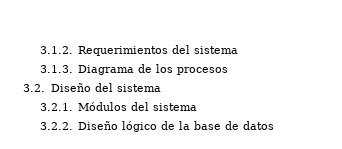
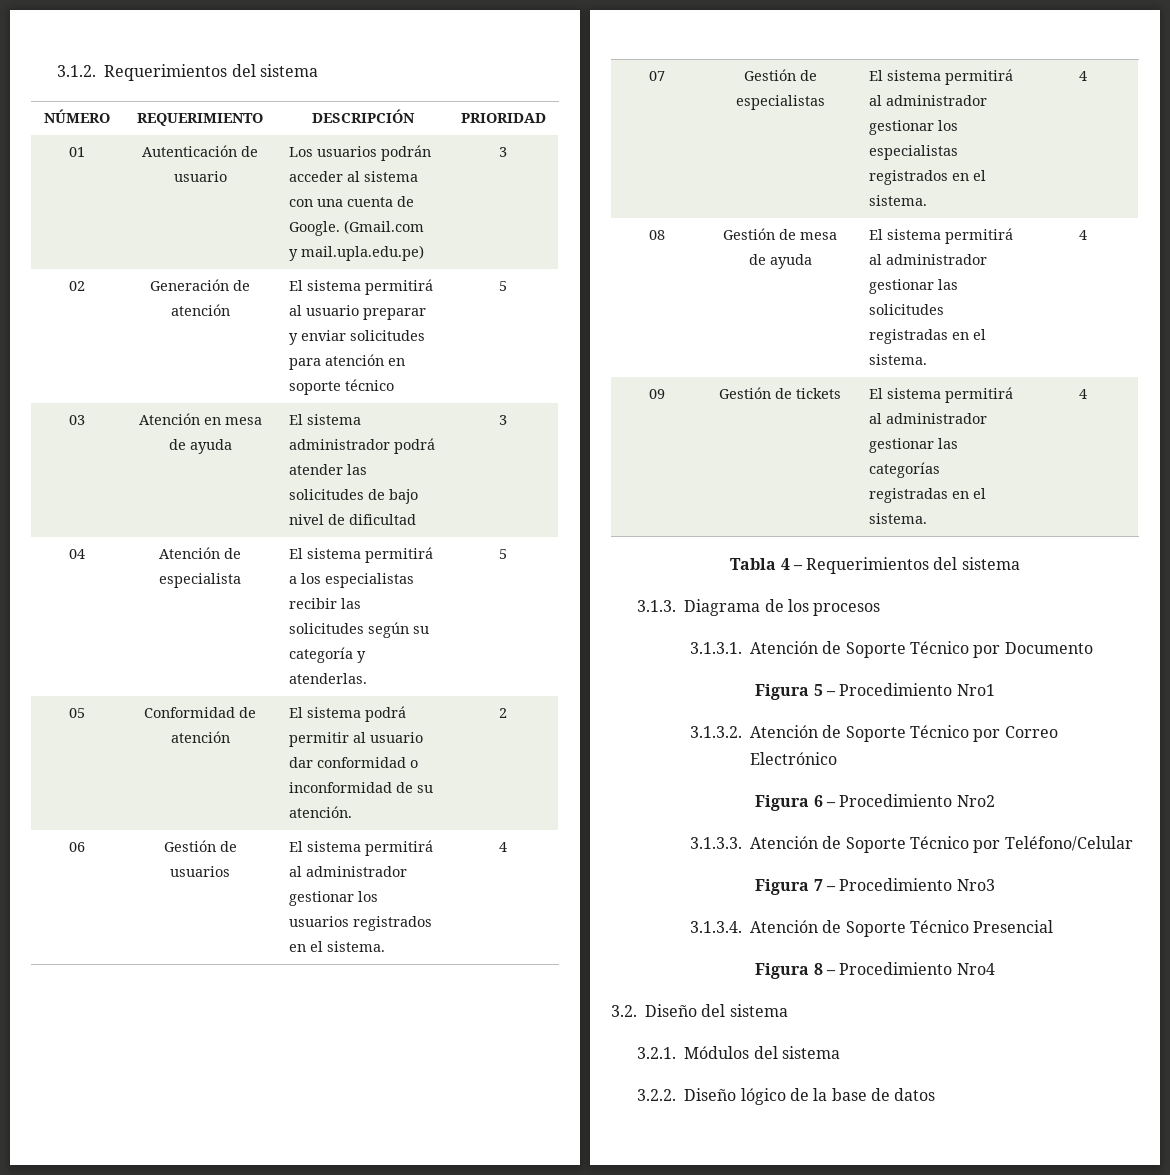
+ NÚMERO | REQUERIMIENTO | DESCRIPCIÓN | PRIORIDAD
+ 01 | Autenticación de usuario | Los usuarios podrán acceder al sistema con una cuenta de Google. (Gmail.com y mail.upla.edu.pe) | 3
+ 02 | Generación de atención | El sistema permitirá al usuario preparar y enviar solicitudes para atención en soporte técnico | 5
+ 03 | Atención en mesa de ayuda | El sistema administrador podrá atender las solicitudes de bajo nivel de dificultad | 3
+ 04 | Atención de especialista | El sistema permitirá a los especialistas recibir las solicitudes según su categoría y atenderlas. | 5
+ 05 | Conformidad de atención | El sistema podrá permitir al usuario dar conformidad o inconformidad de su atención. | 2
+ 06 | Gestión de usuarios | El sistema permitirá al administrador gestionar los usuarios registrados en el sistema. | 4
+ 07 | Gestión de especialistas | El sistema permitirá al administrador gestionar los especialistas registrados en el sistema. | 4
+ 08 | Gestión de mesa de ayuda | El sistema permitirá al administrador gestionar las solicitudes registradas en el sistema. | 4
+ 09 | Gestión de tickets | El sistema permitirá al administrador gestionar las categorías registradas en el sistema. | 4
+ Tabla 4 – Requerimientos del sistema
+ 3.1.3.1. Atención de Soporte Técnico por Documento
+ Figura 5 – Procedimiento Nro1
+ 3.1.3.2. Atención de Soporte Técnico por Correo Electrónico
+ Figura 6 – Procedimiento Nro2
+ 3.1.3.3. Atención de Soporte Técnico por Teléfono/Celular
+ Figura 7 – Procedimiento Nro3
+ 3.1.3.4. Atención de Soporte Técnico Presencial
+ Figura 8 – Procedimiento Nro4

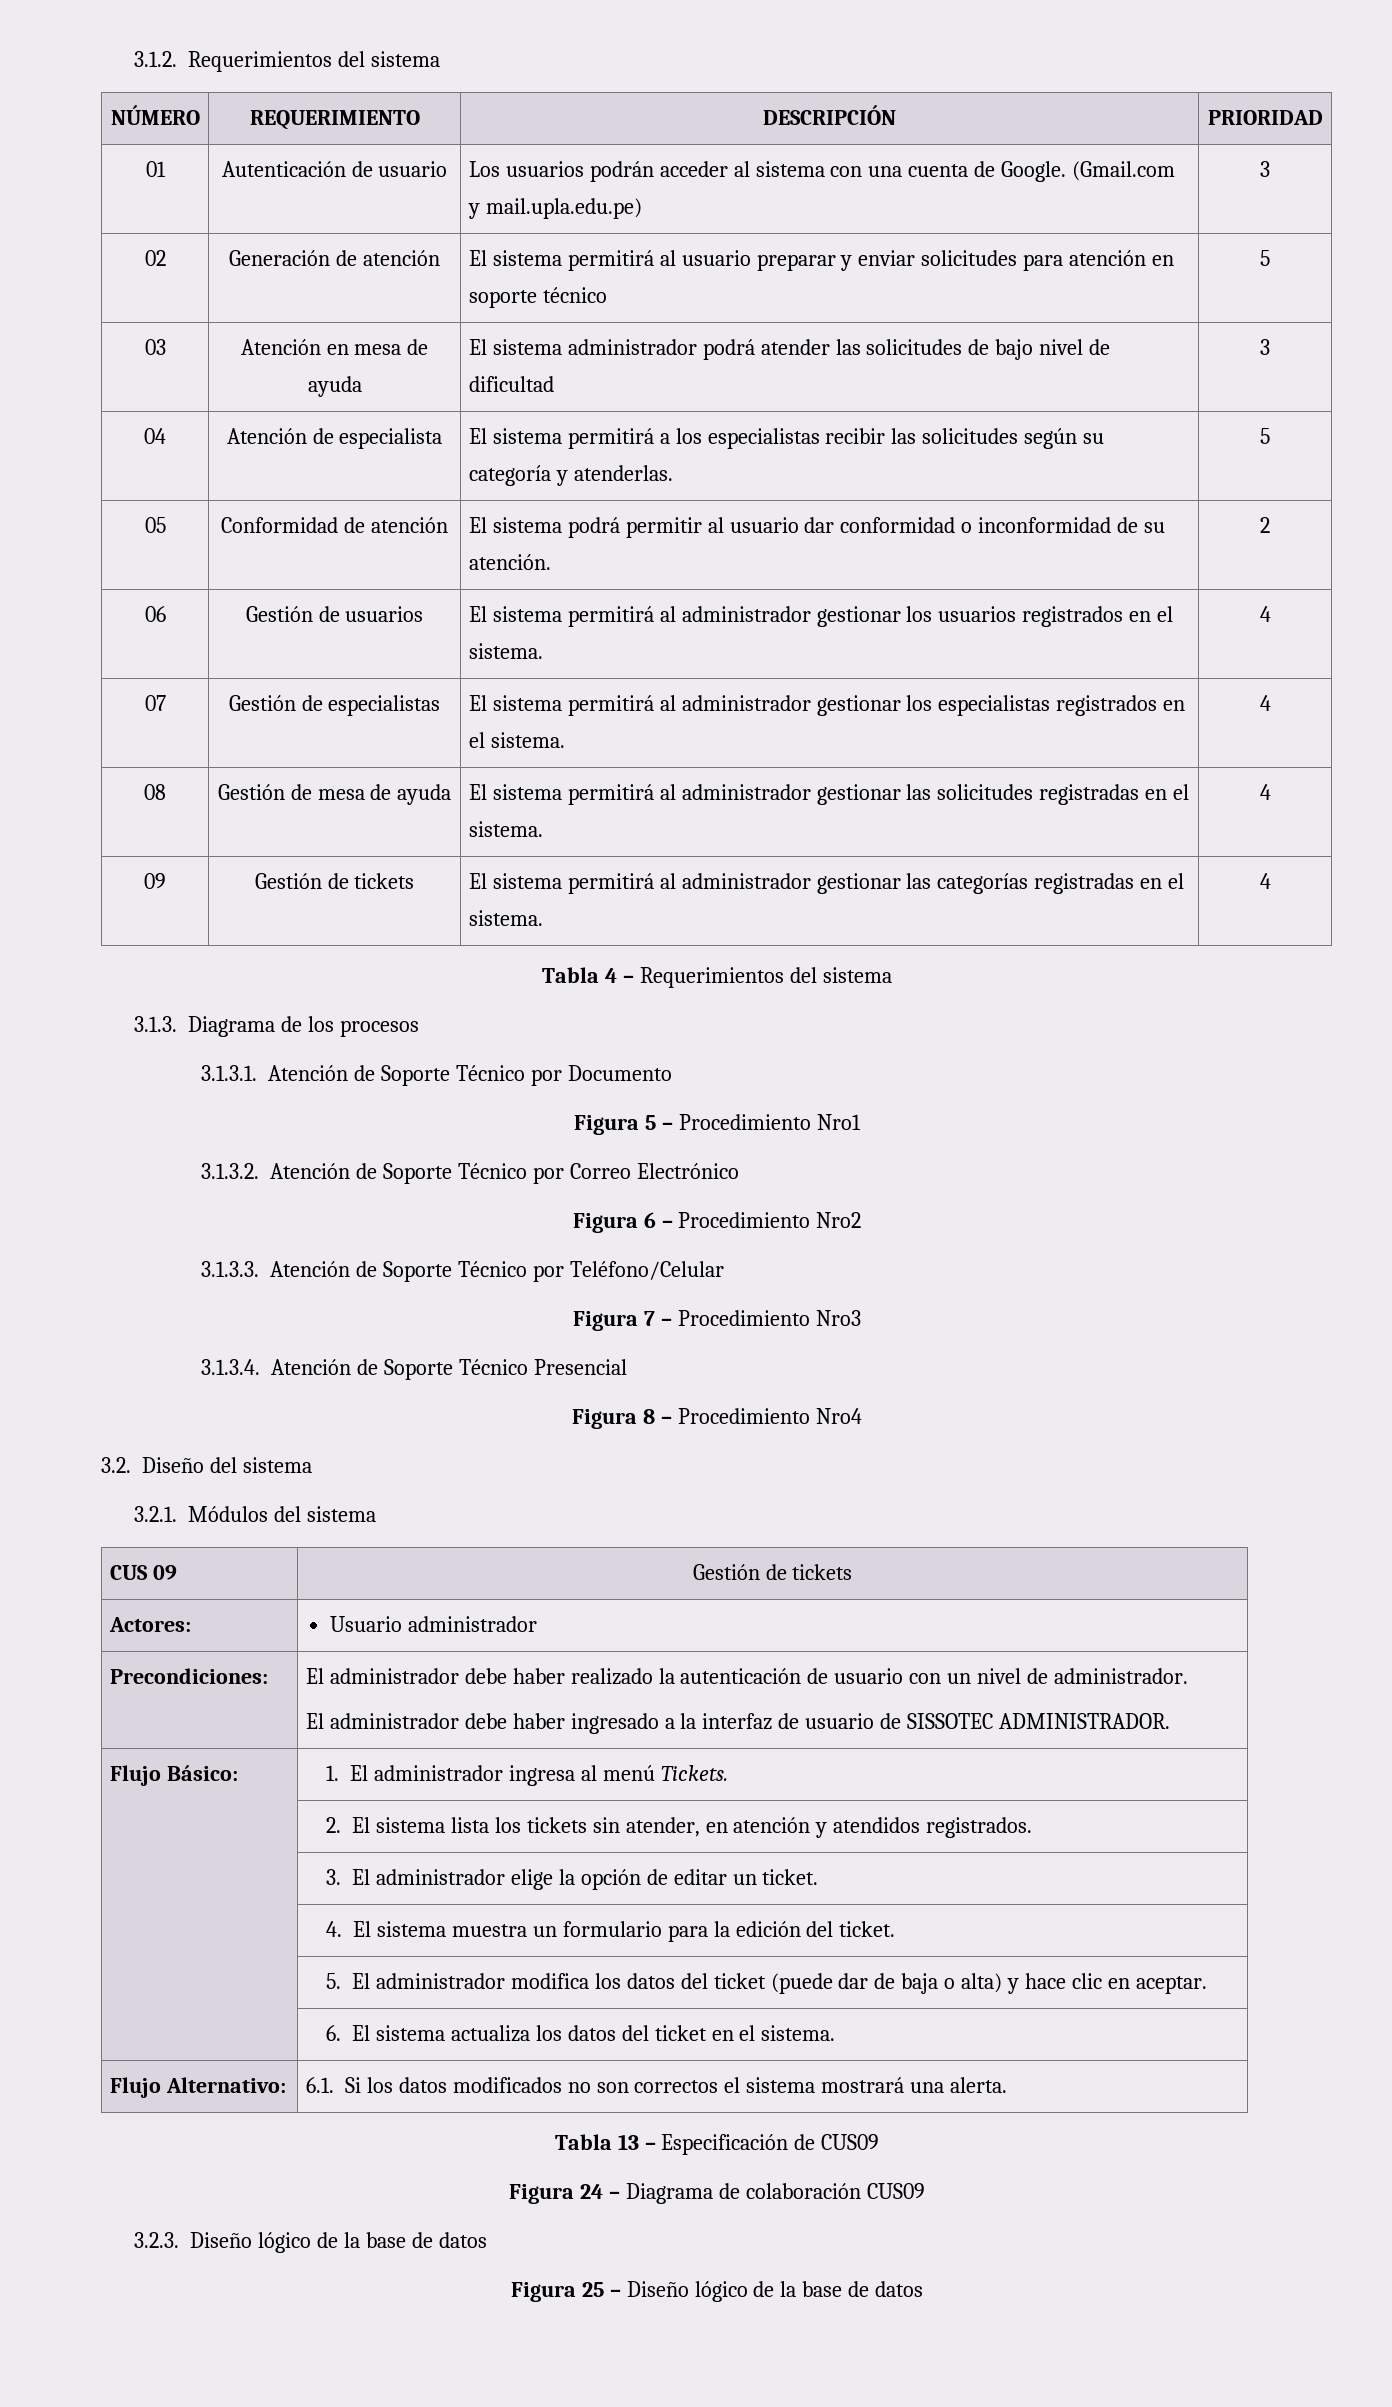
- 3.2.2. Diseño lógico de la base de datos
+ CUS 09 | Gestión de tickets
+ Actores: | Usuario administrador
+ Precondiciones: | El administrador debe haber realizado la autenticación de usuario con un nivel de administrador.
+ El administrador debe haber ingresado a la interfaz de usuario de SISSOTEC ADMINISTRADOR.
+ Flujo Básico: | 1. El administrador ingresa al menú Tickets.
+ | 2. El sistema lista los tickets sin atender, en atención y atendidos registrados.
+ | 3. El administrador elige la opción de editar un ticket.
+ | 4. El sistema muestra un formulario para la edición del ticket.
+ | 5. El administrador modifica los datos del ticket (puede dar de baja o alta) y hace clic en aceptar.
+ | 6. El sistema actualiza los datos del ticket en el sistema.
+ Flujo Alternativo: | 6.1. Si los datos modificados no son correctos el sistema mostrará una alerta.
+ Tabla 13 – Especificación de CUS09
+ Figura 24 – Diagrama de colaboración CUS09
+ 3.2.3. Diseño lógico de la base de datos
+ Figura 25 – Diseño lógico de la base de datos

